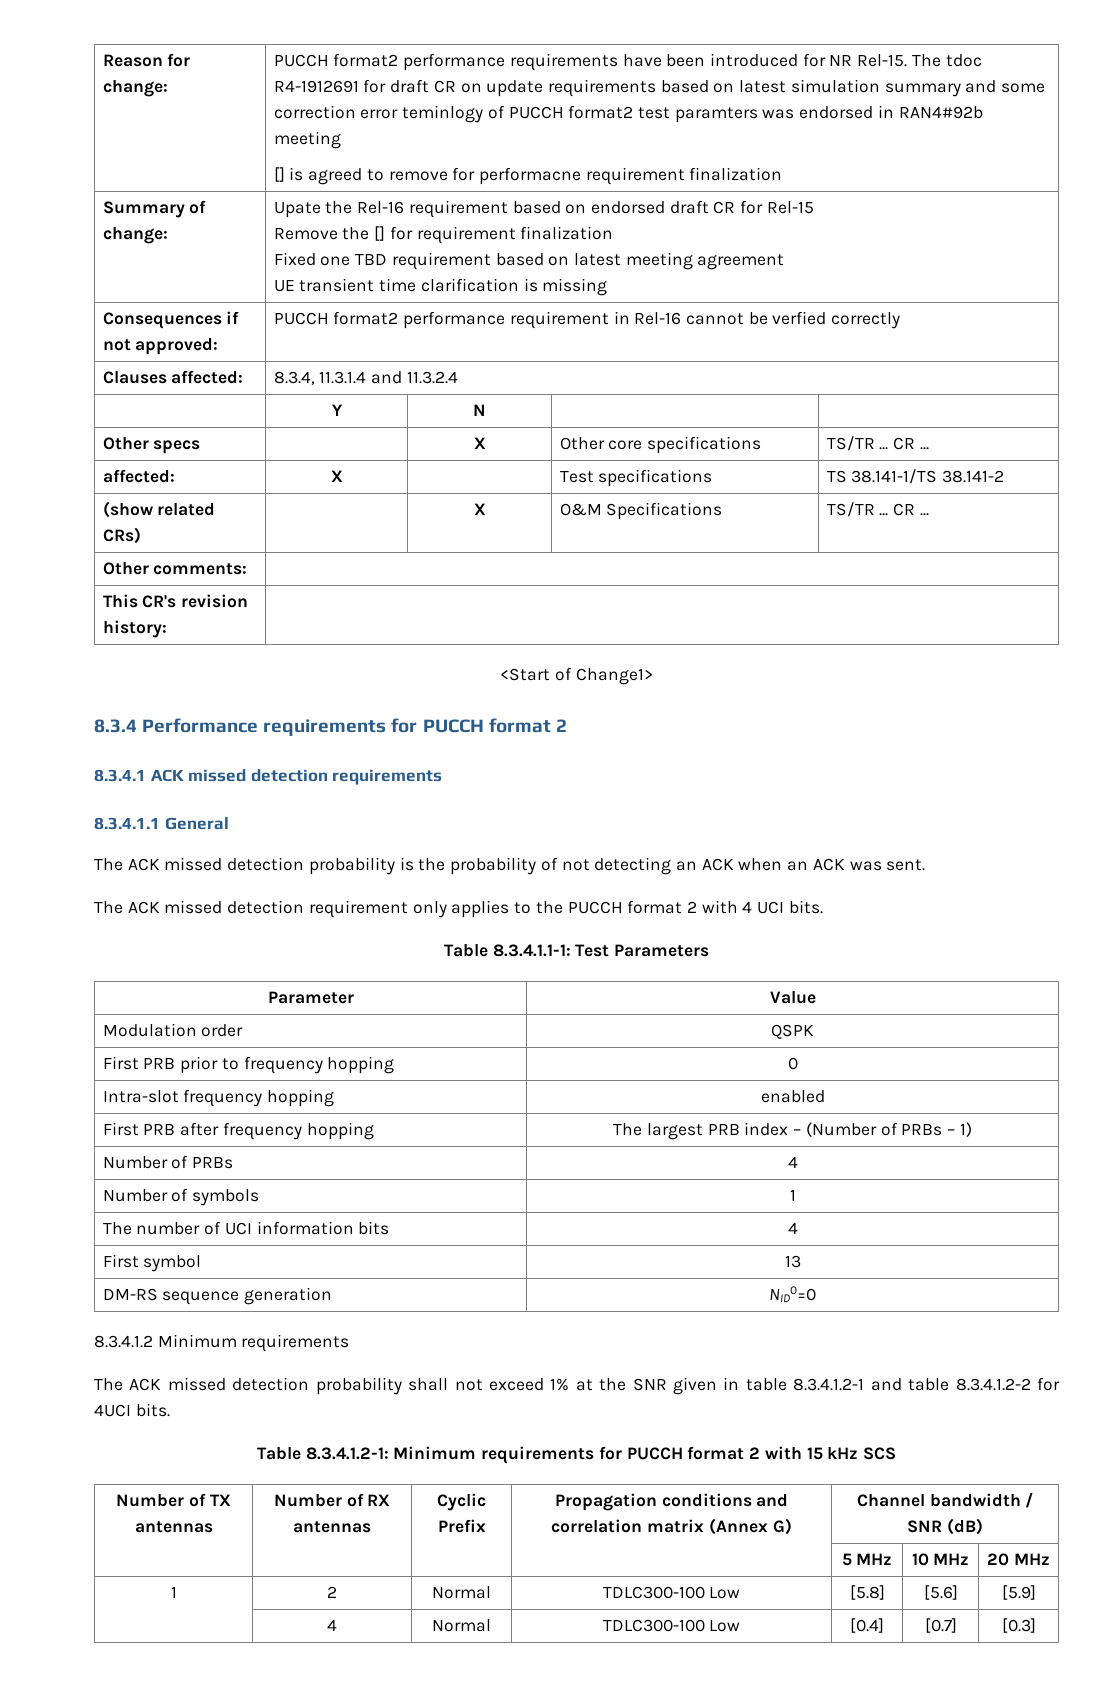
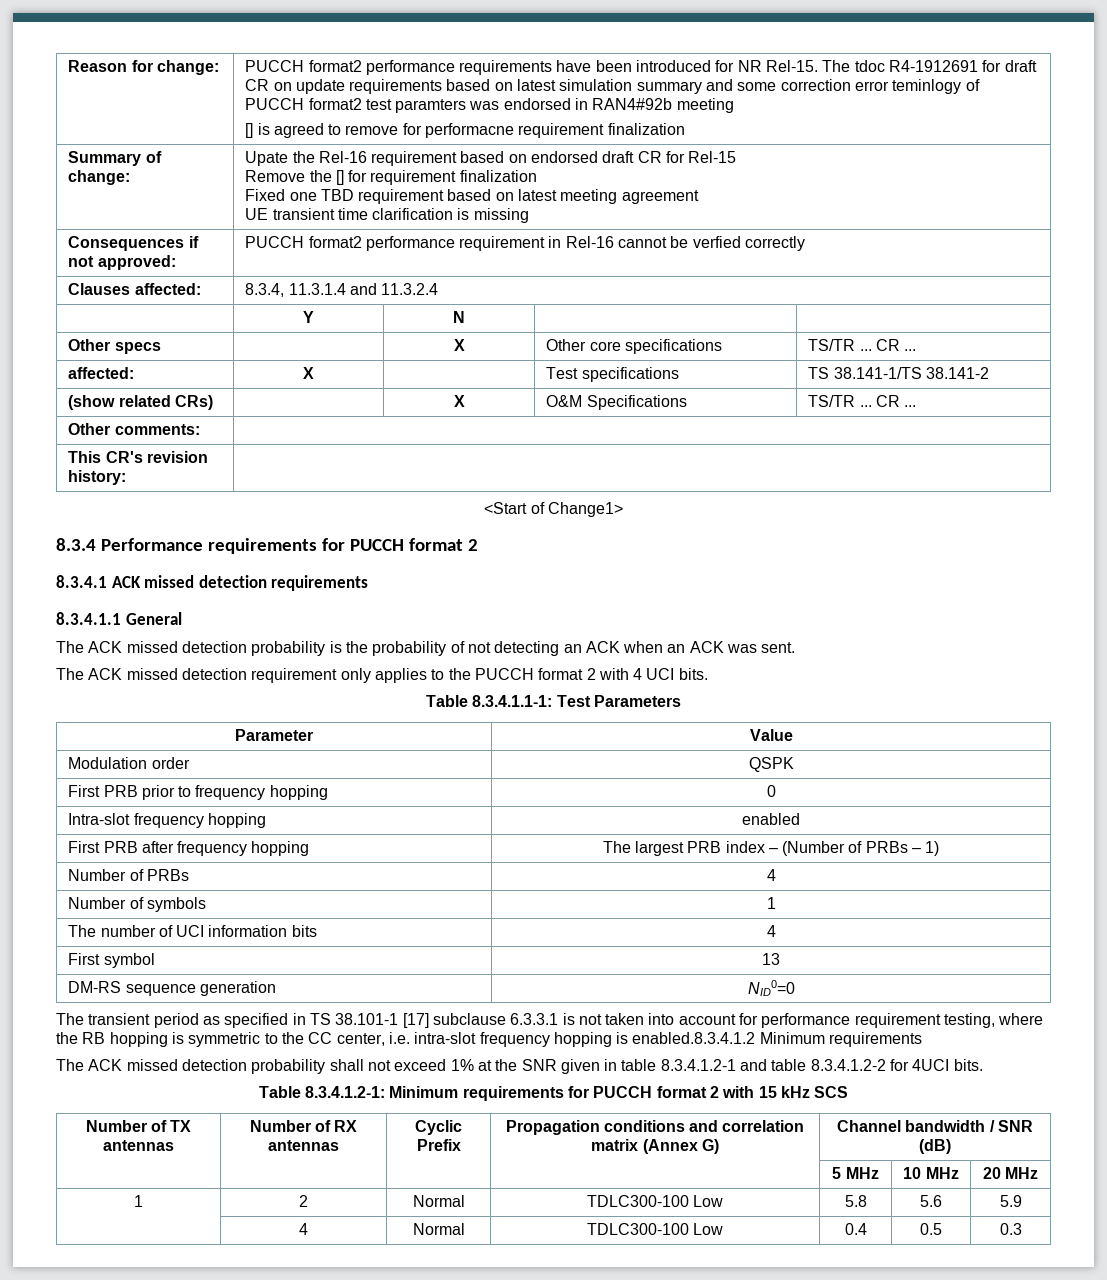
- 8.3.4.1.2 Minimum requirements
+ The transient period as specified in TS 38.101-1 [17] subclause 6.3.3.1 is not taken into account for performance requirement testing, where the RB hopping is symmetric to the CC center, i.e. intra-slot frequency hopping is enabled.8.3.4.1.2 Minimum requirements
- 1 | 2 | Normal | TDLC300-100 Low | [5.8] | [5.6] | [5.9]
+ 1 | 2 | Normal | TDLC300-100 Low | 5.8 | 5.6 | 5.9
- | 4 | Normal | TDLC300-100 Low | [0.4] | [0.7] | [0.3]
+ | 4 | Normal | TDLC300-100 Low | 0.4 | 0.5 | 0.3

